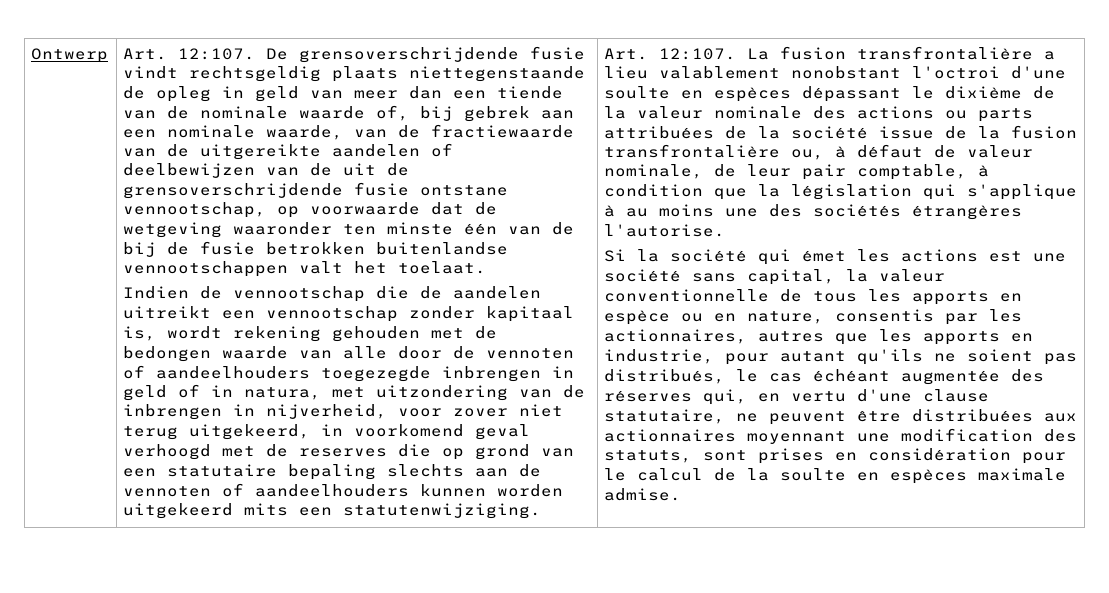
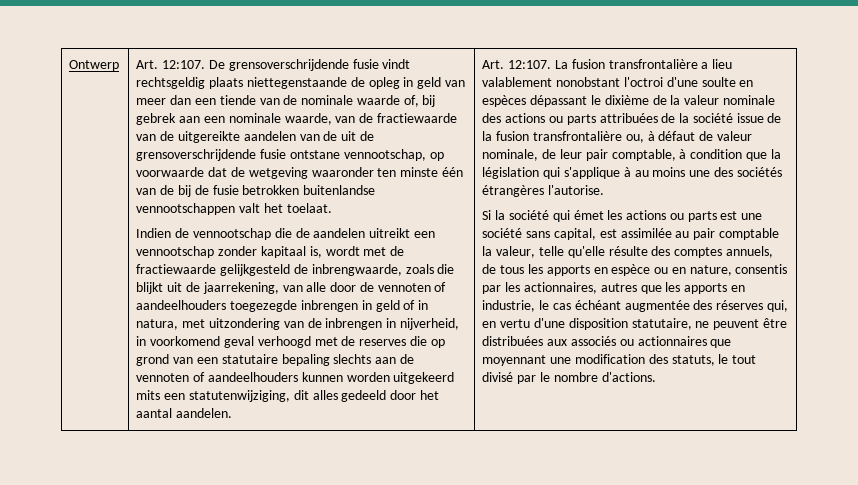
- De grensoverschrijdende fusie vindt rechtsgeldig plaats niettegenstaande de opleg in geld van meer dan een tiende van de nominale waarde of, bij gebrek aan een nominale waarde, van de fractiewaarde van de uitgereikte aandelen of deelbewijzen van de uit de grensoverschrijdende fusie ontstane vennootschap, op voorwaarde dat de wetgeving waaronder ten minste één van de bij de fusie betrokken buitenlandse vennootschappen valt het toelaat.
+ De grensoverschrijdende fusie vindt rechtsgeldig plaats niettegenstaande de opleg in geld van meer dan een tiende van de nominale waarde of, bij gebrek aan een nominale waarde, van de fractiewaarde van de uitgereikte aandelen van de uit de grensoverschrijdende fusie ontstane vennootschap, op voorwaarde dat de wetgeving waaronder ten minste één van de bij de fusie betrokken buitenlandse vennootschappen valt het toelaat.
- Indien de vennootschap die de aandelen uitreikt een vennootschap zonder kapitaal is, wordt rekening gehouden met de bedongen waarde van alle door de vennoten of aandeelhouders toegezegde inbrengen in geld of in natura, met uitzondering van de inbrengen in nijverheid, voor zover niet terug uitgekeerd, in voorkomend geval verhoogd met de reserves die op grond van een statutaire bepaling slechts aan de vennoten of aandeelhouders kunnen worden uitgekeerd mits een statutenwijziging.
+ Indien de vennootschap die de aandelen uitreikt een vennootschap zonder kapitaal is, wordt met de fractiewaarde gelijkgesteld de inbrengwaarde, zoals die blijkt uit de jaarrekening, van alle door de vennoten of aandeelhouders toegezegde inbrengen in geld of in natura, met uitzondering van de inbrengen in nijverheid, in voorkomend geval verhoogd met de reserves die op grond van een statutaire bepaling slechts aan de vennoten of aandeelhouders kunnen worden uitgekeerd mits een statutenwijziging, dit alles gedeeld door het aantal aandelen.
- Si la société qui émet les actions est une société sans capital, la valeur conventionnelle de tous les apports en espèce ou en nature, consentis par les actionnaires, autres que les apports en industrie, pour autant qu'ils ne soient pas distribués, le cas échéant augmentée des réserves qui, en vertu d'une clause statutaire, ne peuvent être distribuées aux actionnaires moyennant une modification des statuts, sont prises en considération pour le calcul de la soulte en espèces maximale admise.
+ Si la société qui émet les actions ou parts est une société sans capital, est assimilée au pair comptable la valeur, telle qu'elle résulte des comptes annuels, de tous les apports en espèce ou en nature, consentis par les actionnaires, autres que les apports en industrie, le cas échéant augmentée des réserves qui, en vertu d'une disposition statutaire, ne peuvent être distribuées aux associés ou actionnaires que moyennant une modification des statuts, le tout divisé par le nombre d'actions.

